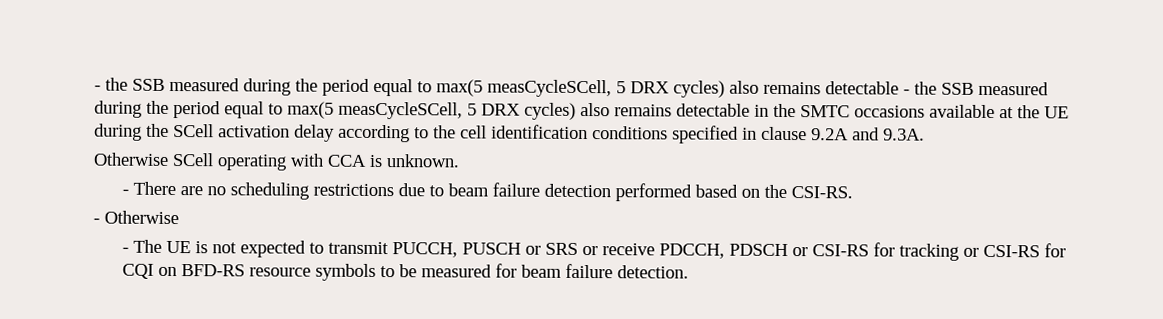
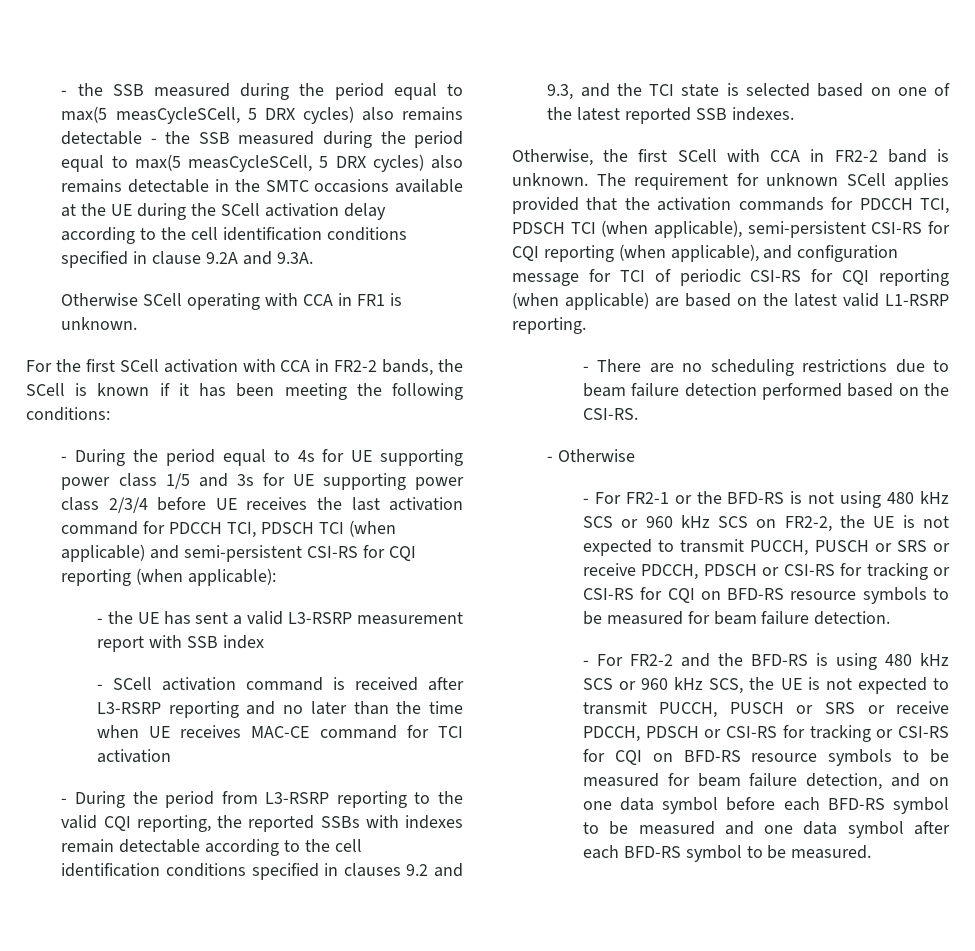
- Otherwise SCell operating with CCA is unknown.
+ Otherwise SCell operating with CCA in FR1 is unknown.
+ For the first SCell activation with CCA in FR2-2 bands, the SCell is known if it has been meeting the following conditions:
+ - During the period equal to 4s for UE supporting power class 1/5 and 3s for UE supporting power class 2/3/4 before UE receives the last activation command for PDCCH TCI, PDSCH TCI (when applicable) and semi-persistent CSI-RS for CQI reporting (when applicable):
+ - the UE has sent a valid L3-RSRP measurement report with SSB index
+ - SCell activation command is received after L3-RSRP reporting and no later than the time when UE receives MAC-CE command for TCI activation
+ - During the period from L3-RSRP reporting to the valid CQI reporting, the reported SSBs with indexes remain detectable according to the cell identification conditions specified in clauses 9.2 and 9.3, and the TCI state is selected based on one of the latest reported SSB indexes.
+ Otherwise, the first SCell with CCA in FR2-2 band is unknown. The requirement for unknown SCell applies provided that the activation commands for PDCCH TCI, PDSCH TCI (when applicable), semi-persistent CSI-RS for CQI reporting (when applicable), and configuration message for TCI of periodic CSI-RS for CQI reporting (when applicable) are based on the latest valid L1-RSRP reporting.
- - The UE is not expected to transmit PUCCH, PUSCH or SRS or receive PDCCH, PDSCH or CSI-RS for tracking or CSI-RS for CQI on BFD-RS resource symbols to be measured for beam failure detection.
+ - For FR2-1 or the BFD-RS is not using 480 kHz SCS or 960 kHz SCS on FR2-2, the UE is not expected to transmit PUCCH, PUSCH or SRS or receive PDCCH, PDSCH or CSI-RS for tracking or CSI-RS for CQI on BFD-RS resource symbols to be measured for beam failure detection.
+ - For FR2-2 and the BFD-RS is using 480 kHz SCS or 960 kHz SCS, the UE is not expected to transmit PUCCH, PUSCH or SRS or receive PDCCH, PDSCH or CSI-RS for tracking or CSI-RS for CQI on BFD-RS resource symbols to be measured for beam failure detection, and on one data symbol before each BFD-RS symbol to be measured and one data symbol after each BFD-RS symbol to be measured.

